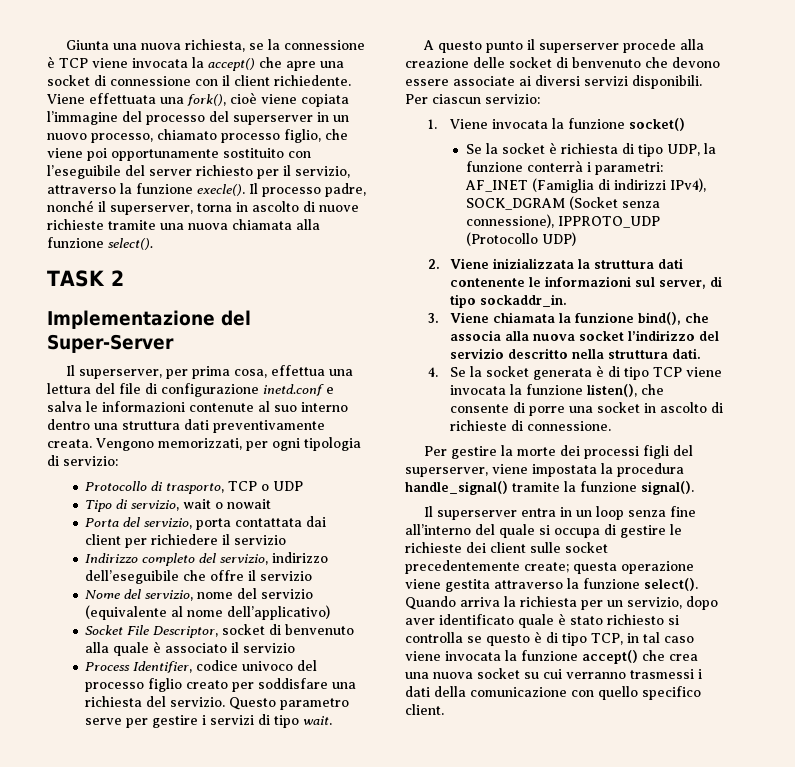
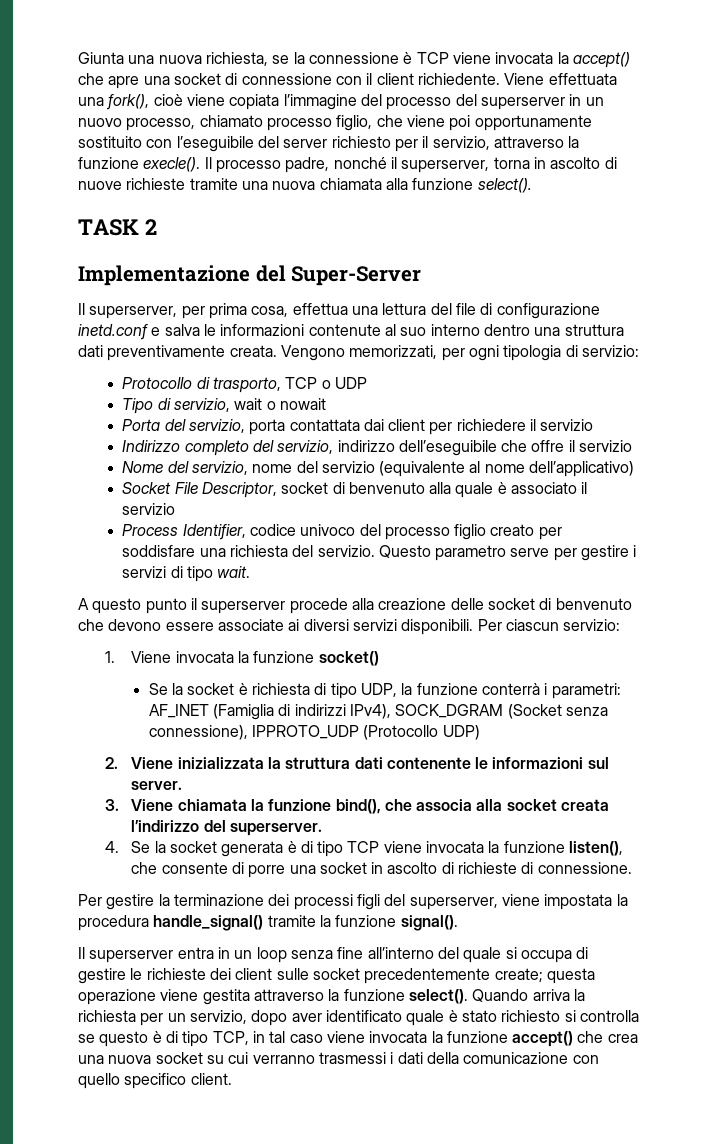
- 2. Viene inizializzata la struttura dati contenente le informazioni sul server, di tipo sockaddr_in.
+ 2. Viene inizializzata la struttura dati contenente le informazioni sul server.
- 3. Viene chiamata la funzione bind(), che associa alla nuova socket l’indirizzo del servizio descritto nella struttura dati.
+ 3. Viene chiamata la funzione bind(), che associa alla socket creata l’indirizzo del superserver.
- Per gestire la morte dei processi figli del superserver, viene impostata la procedura handle_signal() tramite la funzione signal().
+ Per gestire la terminazione dei processi figli del superserver, viene impostata la procedura handle_signal() tramite la funzione signal().

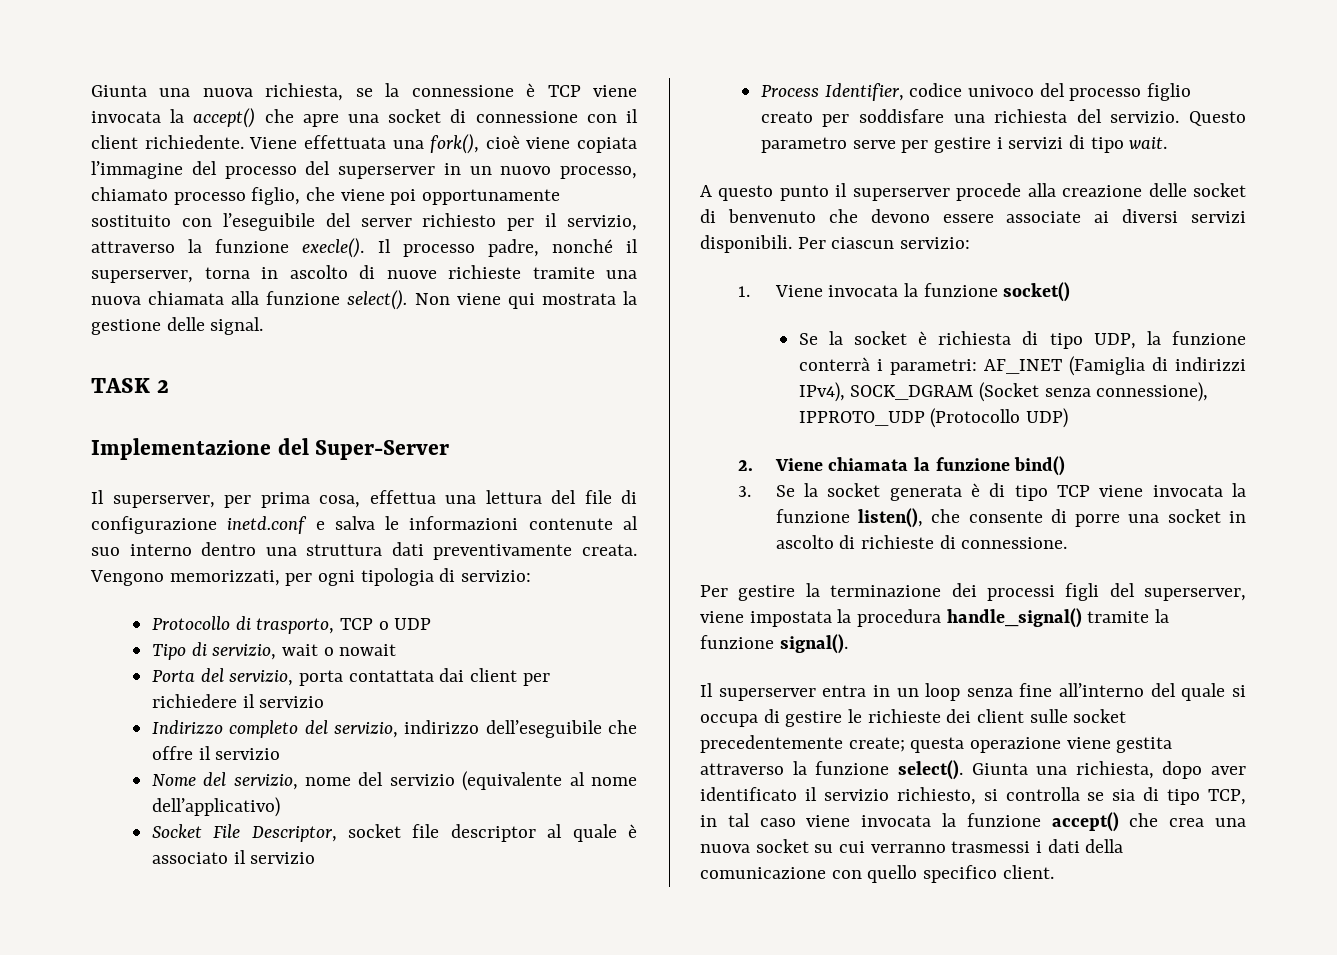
+ Non viene qui mostrata la gestione delle signal.
- Socket File Descriptor, socket di benvenuto alla quale è associato il servizio
+ Socket File Descriptor, socket file descriptor al quale è associato il servizio
- 2. Viene inizializzata la struttura dati contenente le informazioni sul server.
- 3. Viene chiamata la funzione bind(), che associa alla socket creata l’indirizzo del superserver.
- 4. Se la socket generata è di tipo TCP viene invocata la funzione listen(), che consente di porre una socket in ascolto di richieste di connessione.
+ 2. Viene chiamata la funzione bind()
+ 3. Se la socket generata è di tipo TCP viene invocata la funzione listen(), che consente di porre una socket in ascolto di richieste di connessione.
- Quando arriva la richiesta per un servizio, dopo aver identificato quale è stato richiesto si controlla se questo è di tipo TCP, in tal caso viene invocata la funzione accept() che crea una nuova socket su cui verranno trasmessi i dati della comunicazione con quello specifico client.
+ Giunta una richiesta, dopo aver identificato il servizio richiesto, si controlla se sia di tipo TCP, in tal caso viene invocata la funzione accept() che crea una nuova socket su cui verranno trasmessi i dati della comunicazione con quello specifico client.

